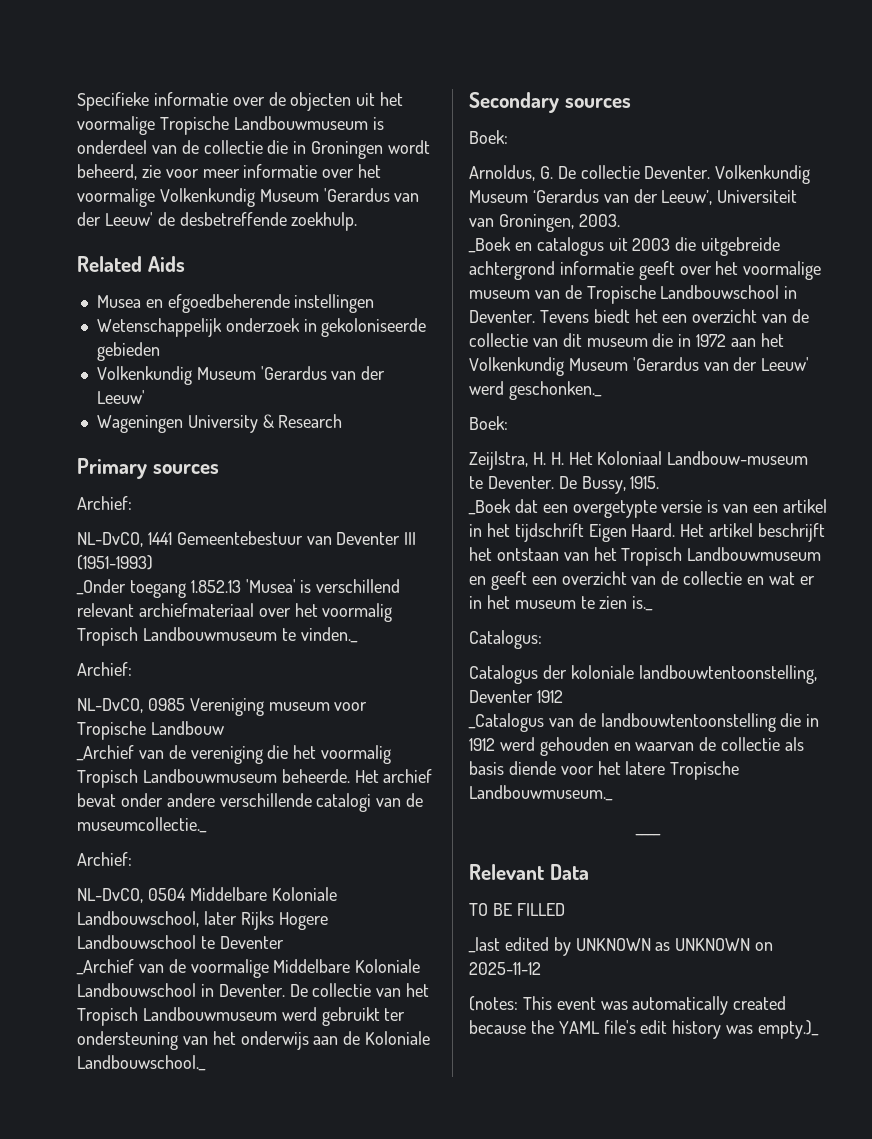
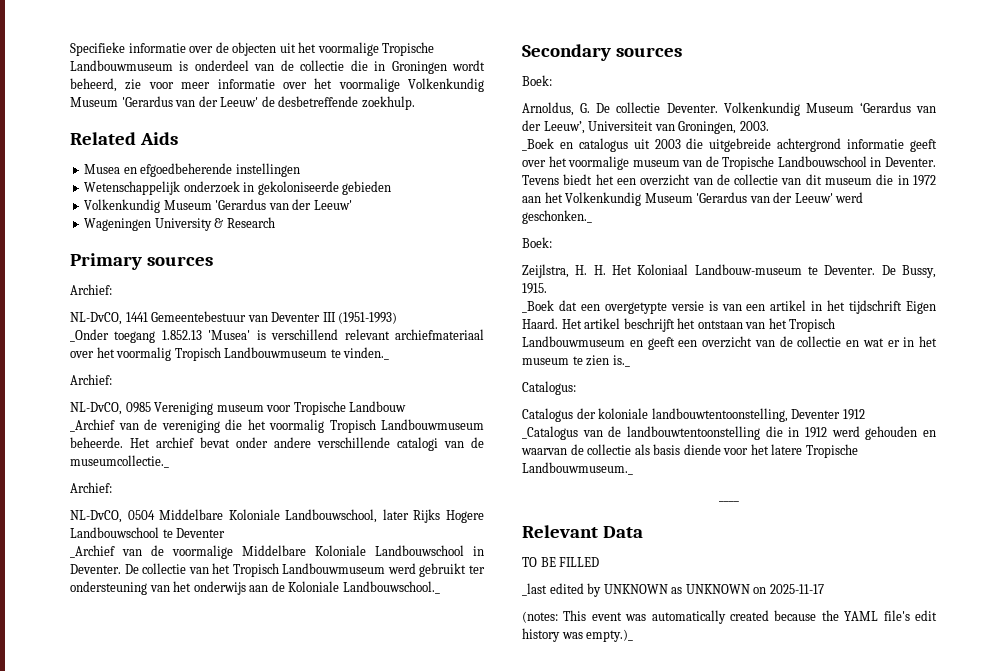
- _last edited by UNKNOWN as UNKNOWN on 2025-11-12
+ _last edited by UNKNOWN as UNKNOWN on 2025-11-17

